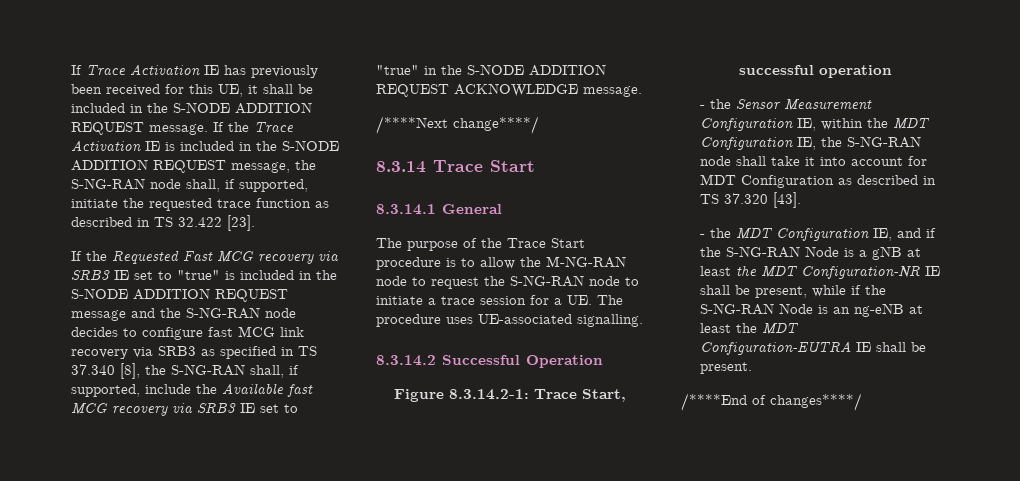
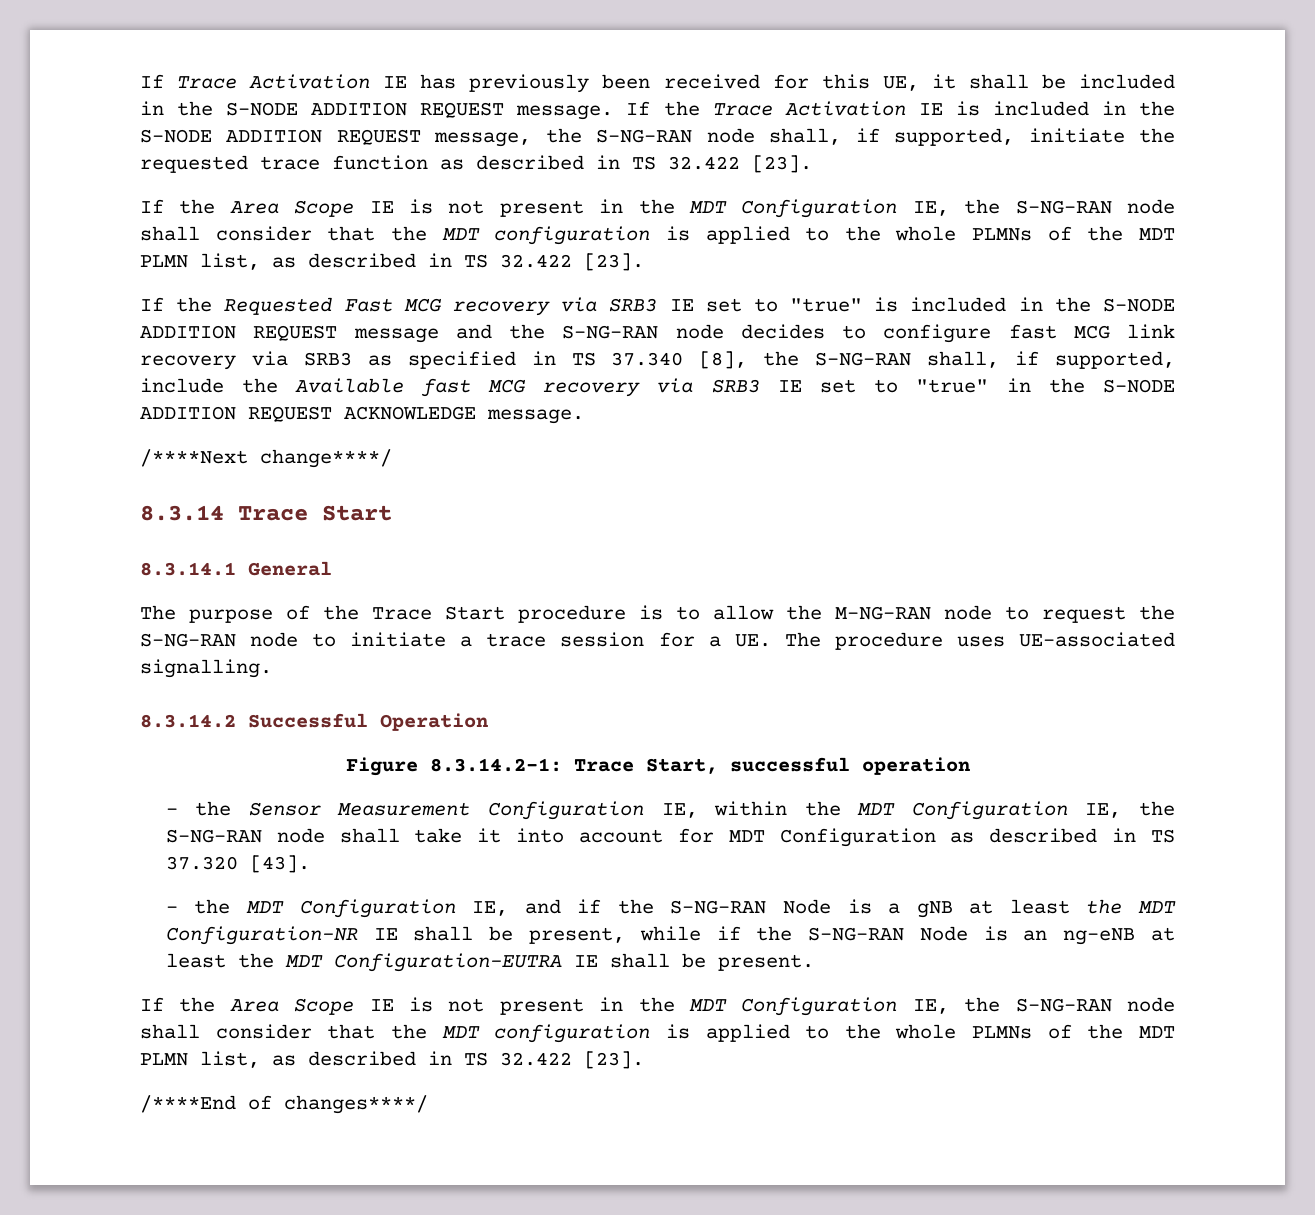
  If the Trace Activation IE is included in the S-NODE ADDITION REQUEST message, the S-NG-RAN node shall, if supported, initiate the requested trace function as described in TS 32.422 [23].
+ If the Area Scope IE is not present in the MDT Configuration IE, the S-NG-RAN node shall consider that the MDT configuration is applied to the whole PLMNs of the MDT PLMN list, as described in TS 32.422 [23].
  - the MDT Configuration IE, and if the S-NG-RAN Node is a gNB at least the MDT Configuration-NR IE shall be present, while if the S-NG-RAN Node is an ng-eNB at least the MDT Configuration-EUTRA IE shall be present.
+ If the Area Scope IE is not present in the MDT Configuration IE, the S-NG-RAN node shall consider that the MDT configuration is applied to the whole PLMNs of the MDT PLMN list, as described in TS 32.422 [23].

